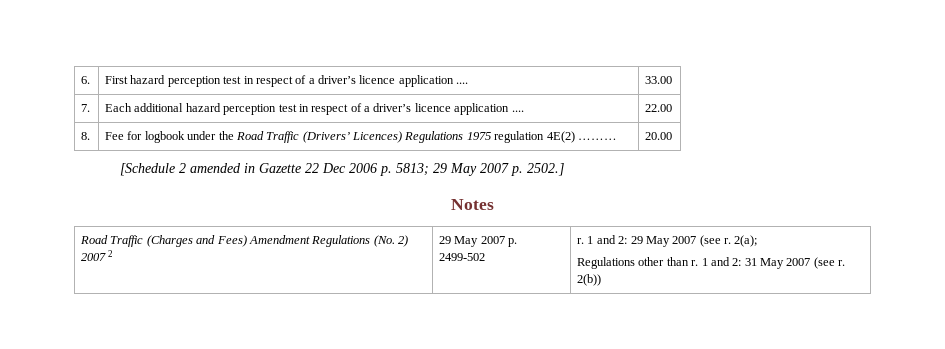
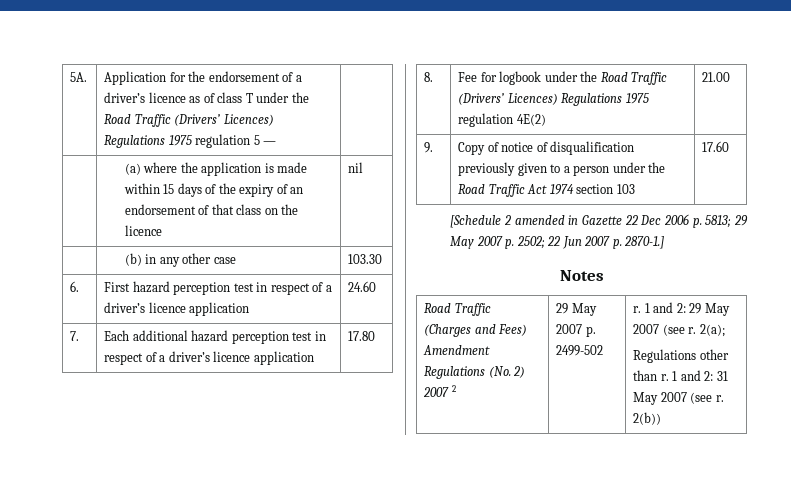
+ 5A. | Application for the endorsement of a driver’s licence as of class T under the Road Traffic (Drivers’ Licences) Regulations 1975 regulation 5 — |
+ | (a) where the application is made within 15 days of the expiry of an endorsement of that class on the licence | nil
+ | (b) in any other case | 103.30
- 6. | First hazard perception test in respect of a driver’s licence application .... | 33.00
+ 6. | First hazard perception test in respect of a driver’s licence application | 24.60
- 7. | Each additional hazard perception test in respect of a driver’s licence application .... | 22.00
+ 7. | Each additional hazard perception test in respect of a driver’s licence application | 17.80
- 8. | Fee for logbook under the Road Traffic (Drivers’ Licences) Regulations 1975 regulation 4E(2) ……… | 20.00
+ 8. | Fee for logbook under the Road Traffic (Drivers’ Licences) Regulations 1975 regulation 4E(2) | 21.00
+ 9. | Copy of notice of disqualification previously given to a person under the Road Traffic Act 1974 section 103 | 17.60
- [Schedule 2 amended in Gazette 22 Dec 2006 p. 5813; 29 May 2007 p. 2502.]
+ [Schedule 2 amended in Gazette 22 Dec 2006 p. 5813; 29 May 2007 p. 2502; 22 Jun 2007 p. 2870-1.]

